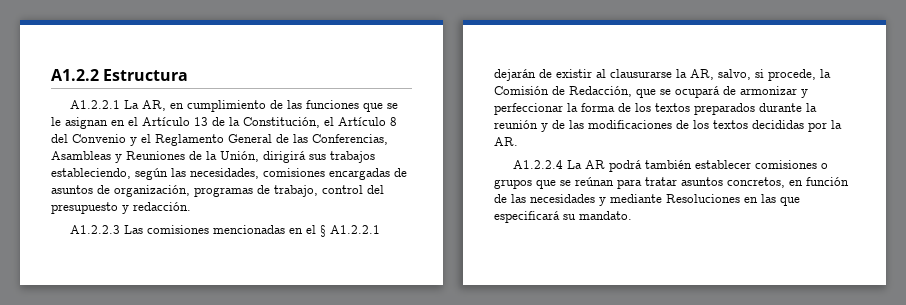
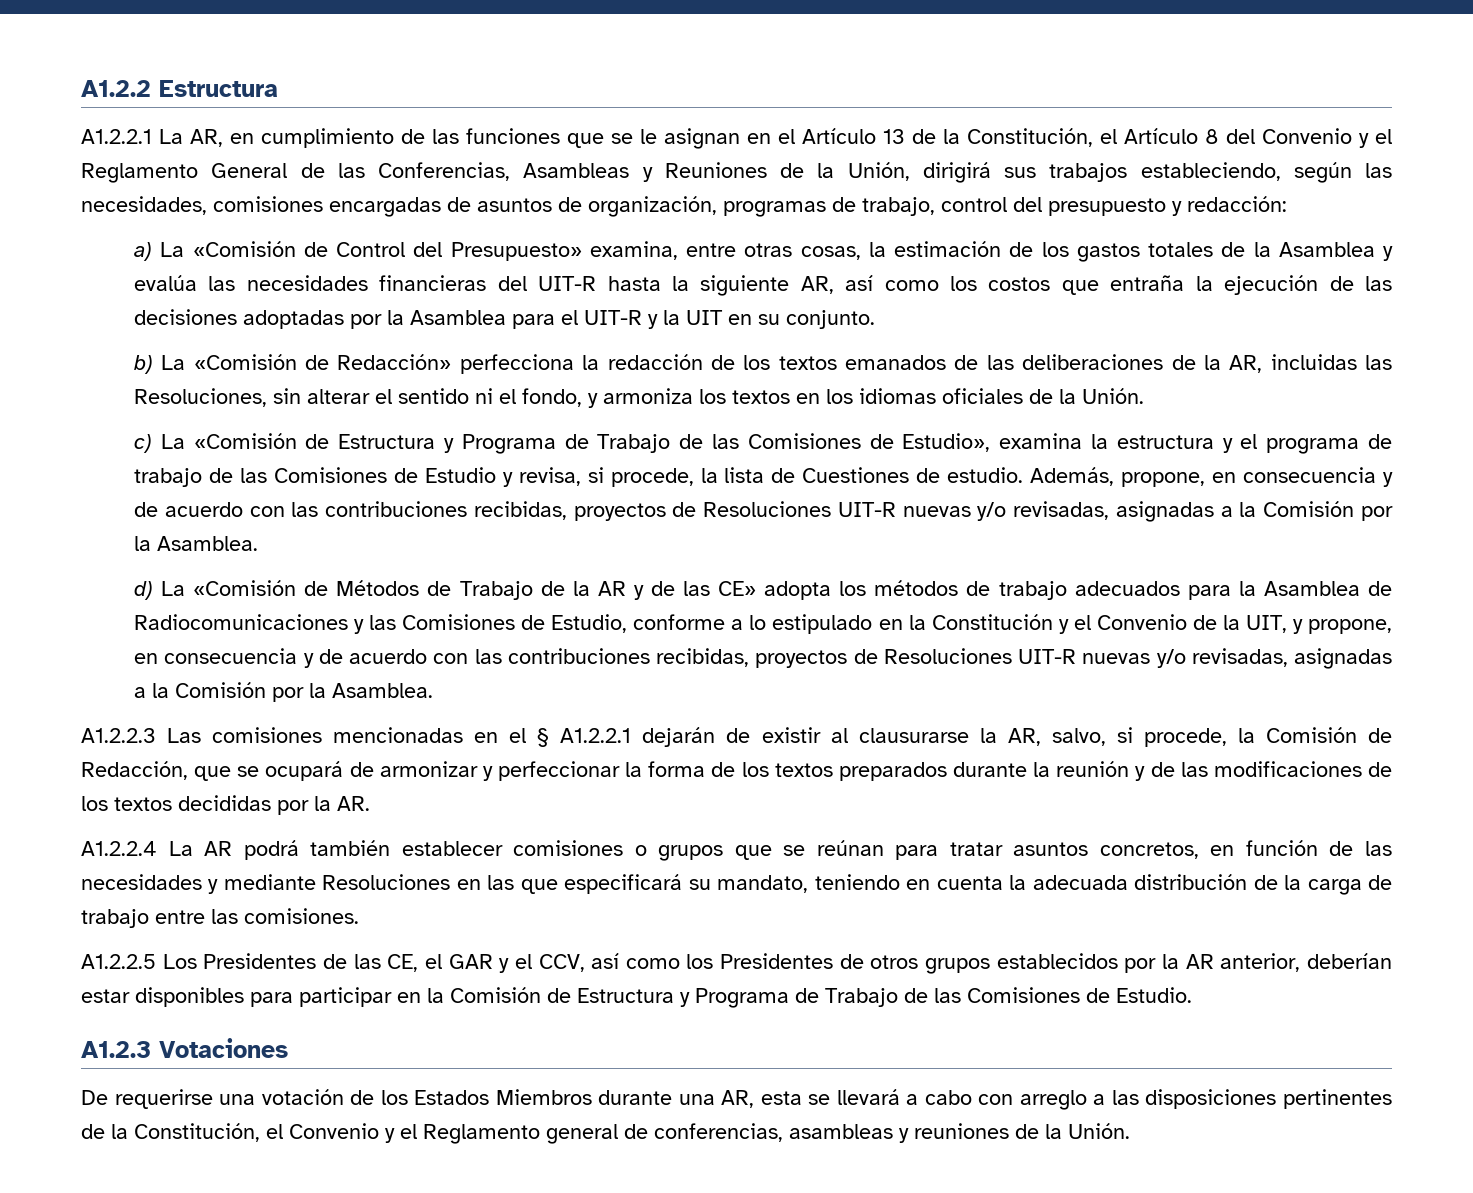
- A1.2.2.1 La AR, en cumplimiento de las funciones que se le asignan en el Artículo 13 de la Constitución, el Artículo 8 del Convenio y el Reglamento General de las Conferencias, Asambleas y Reuniones de la Unión, dirigirá sus trabajos estableciendo, según las necesidades, comisiones encargadas de asuntos de organización, programas de trabajo, control del presupuesto y redacción.
+ A1.2.2.1 La AR, en cumplimiento de las funciones que se le asignan en el Artículo 13 de la Constitución, el Artículo 8 del Convenio y el Reglamento General de las Conferencias, Asambleas y Reuniones de la Unión, dirigirá sus trabajos estableciendo, según las necesidades, comisiones encargadas de asuntos de organización, programas de trabajo, control del presupuesto y redacción:
+ a) La «Comisión de Control del Presupuesto» examina, entre otras cosas, la estimación de los gastos totales de la Asamblea y evalúa las necesidades financieras del UIT-R hasta la siguiente AR, así como los costos que entraña la ejecución de las decisiones adoptadas por la Asamblea para el UIT-R y la UIT en su conjunto.
+ b) La «Comisión de Redacción» perfecciona la redacción de los textos emanados de las deliberaciones de la AR, incluidas las Resoluciones, sin alterar el sentido ni el fondo, y armoniza los textos en los idiomas oficiales de la Unión.
+ c) La «Comisión de Estructura y Programa de Trabajo de las Comisiones de Estudio», examina la estructura y el programa de trabajo de las Comisiones de Estudio y revisa, si procede, la lista de Cuestiones de estudio. Además, propone, en consecuencia y de acuerdo con las contribuciones recibidas, proyectos de Resoluciones UIT-R nuevas y/o revisadas, asignadas a la Comisión por la Asamblea.
+ d) La «Comisión de Métodos de Trabajo de la AR y de las CE» adopta los métodos de trabajo adecuados para la Asamblea de Radiocomunicaciones y las Comisiones de Estudio, conforme a lo estipulado en la Constitución y el Convenio de la UIT, y propone, en consecuencia y de acuerdo con las contribuciones recibidas, proyectos de Resoluciones UIT-R nuevas y/o revisadas, asignadas a la Comisión por la Asamblea.
- A1.2.2.4 La AR podrá también establecer comisiones o grupos que se reúnan para tratar asuntos concretos, en función de las necesidades y mediante Resoluciones en las que especificará su mandato.
+ A1.2.2.4 La AR podrá también establecer comisiones o grupos que se reúnan para tratar asuntos concretos, en función de las necesidades y mediante Resoluciones en las que especificará su mandato, teniendo en cuenta la adecuada distribución de la carga de trabajo entre las comisiones.
+ A1.2.2.5 Los Presidentes de las CE, el GAR y el CCV, así como los Presidentes de otros grupos establecidos por la AR anterior, deberían estar disponibles para participar en la Comisión de Estructura y Programa de Trabajo de las Comisiones de Estudio.
+ A1.2.3 Votaciones
+ De requerirse una votación de los Estados Miembros durante una AR, esta se llevará a cabo con arreglo a las disposiciones pertinentes de la Constitución, el Convenio y el Reglamento general de conferencias, asambleas y reuniones de la Unión.

